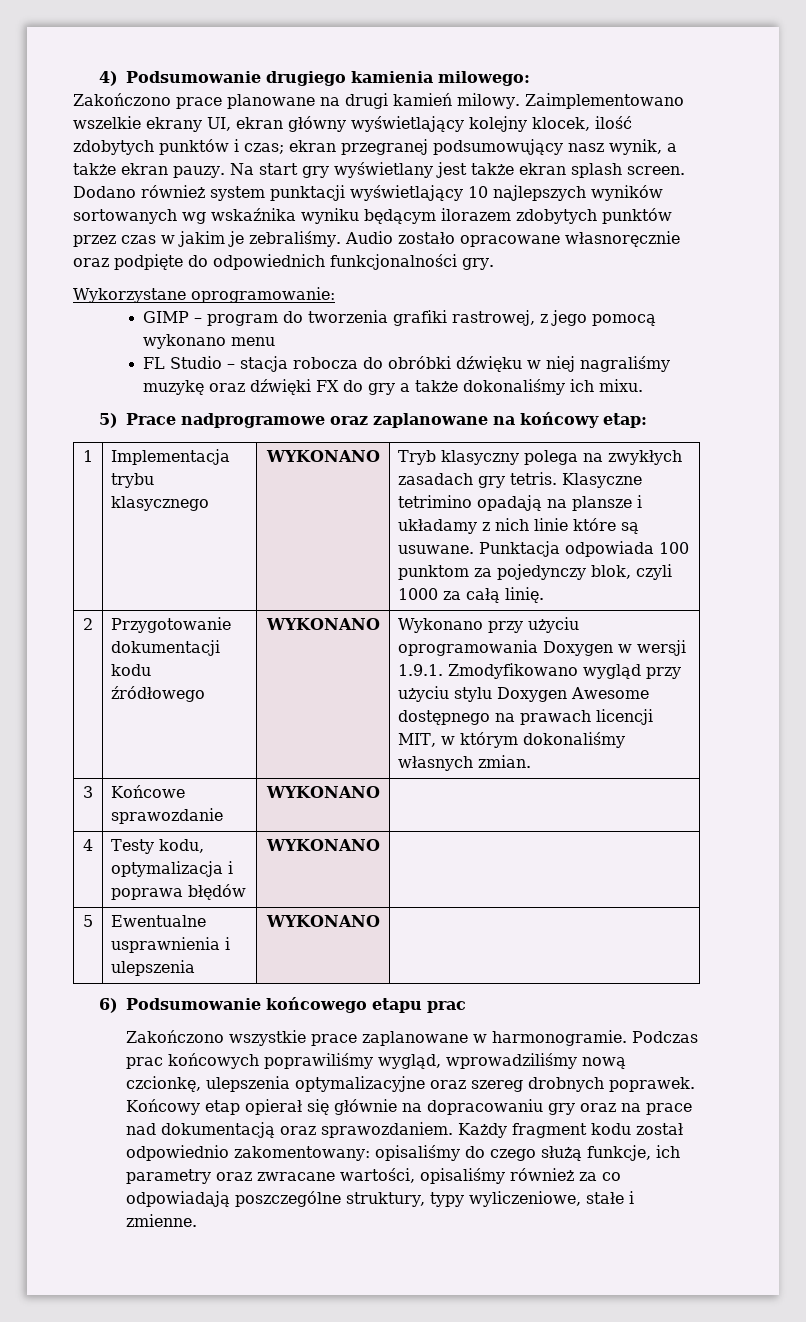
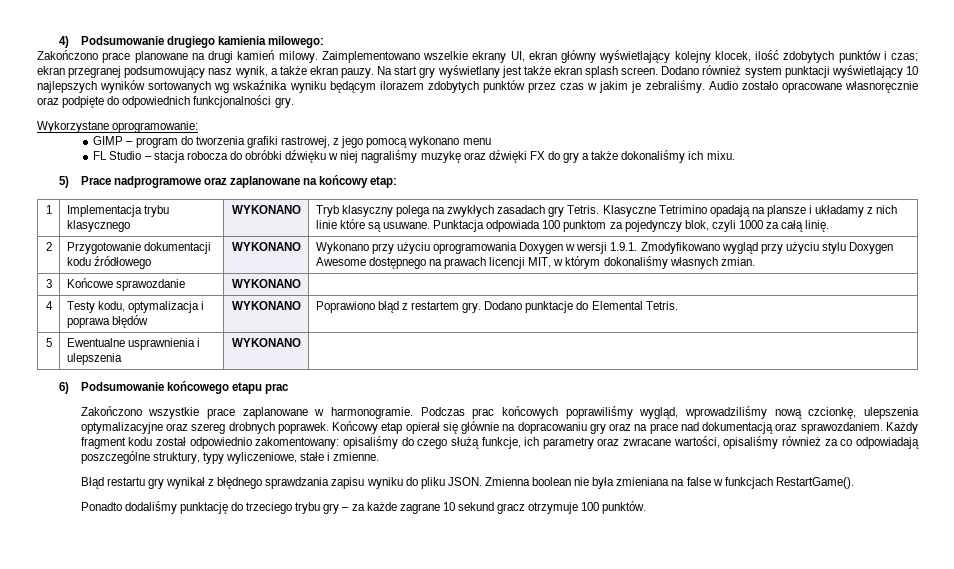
- 1 | Implementacja trybu klasycznego | WYKONANO | Tryb klasyczny polega na zwykłych zasadach gry tetris. Klasyczne tetrimino opadają na plansze i układamy z nich linie które są usuwane. Punktacja odpowiada 100 punktom za pojedynczy blok, czyli 1000 za całą linię.
+ 1 | Implementacja trybu klasycznego | WYKONANO | Tryb klasyczny polega na zwykłych zasadach gry Tetris. Klasyczne Tetrimino opadają na plansze i układamy z nich linie które są usuwane. Punktacja odpowiada 100 punktom za pojedynczy blok, czyli 1000 za całą linię.
- 4 | Testy kodu, optymalizacja i poprawa błędów | WYKONANO |
+ 4 | Testy kodu, optymalizacja i poprawa błędów | WYKONANO | Poprawiono błąd z restartem gry. Dodano punktacje do Elemental Tetris.
+ Błąd restartu gry wynikał z błędnego sprawdzania zapisu wyniku do pliku JSON. Zmienna boolean nie była zmieniana na false w funkcjach RestartGame().
+ Ponadto dodaliśmy punktację do trzeciego trybu gry – za każde zagrane 10 sekund gracz otrzymuje 100 punktów.

